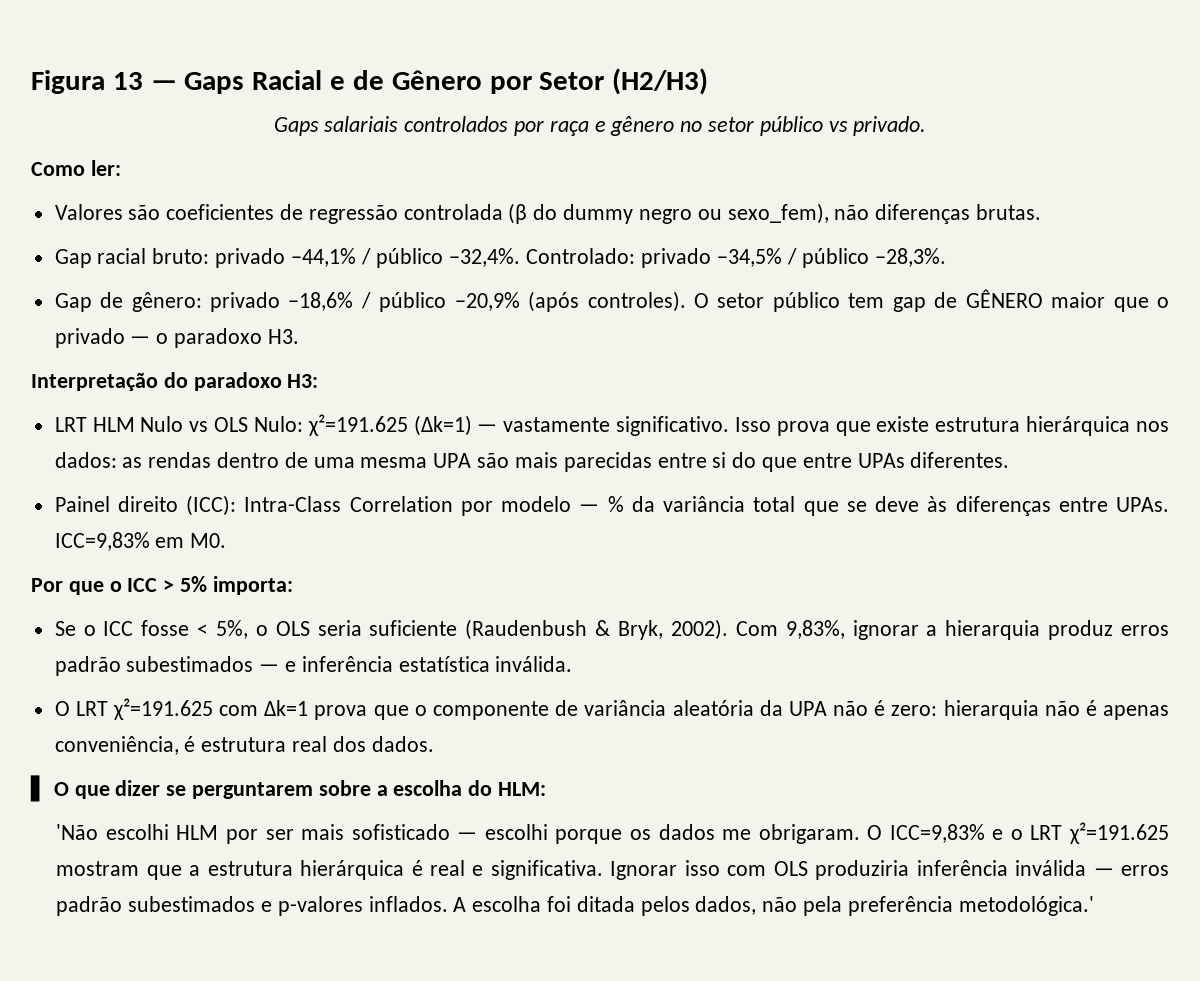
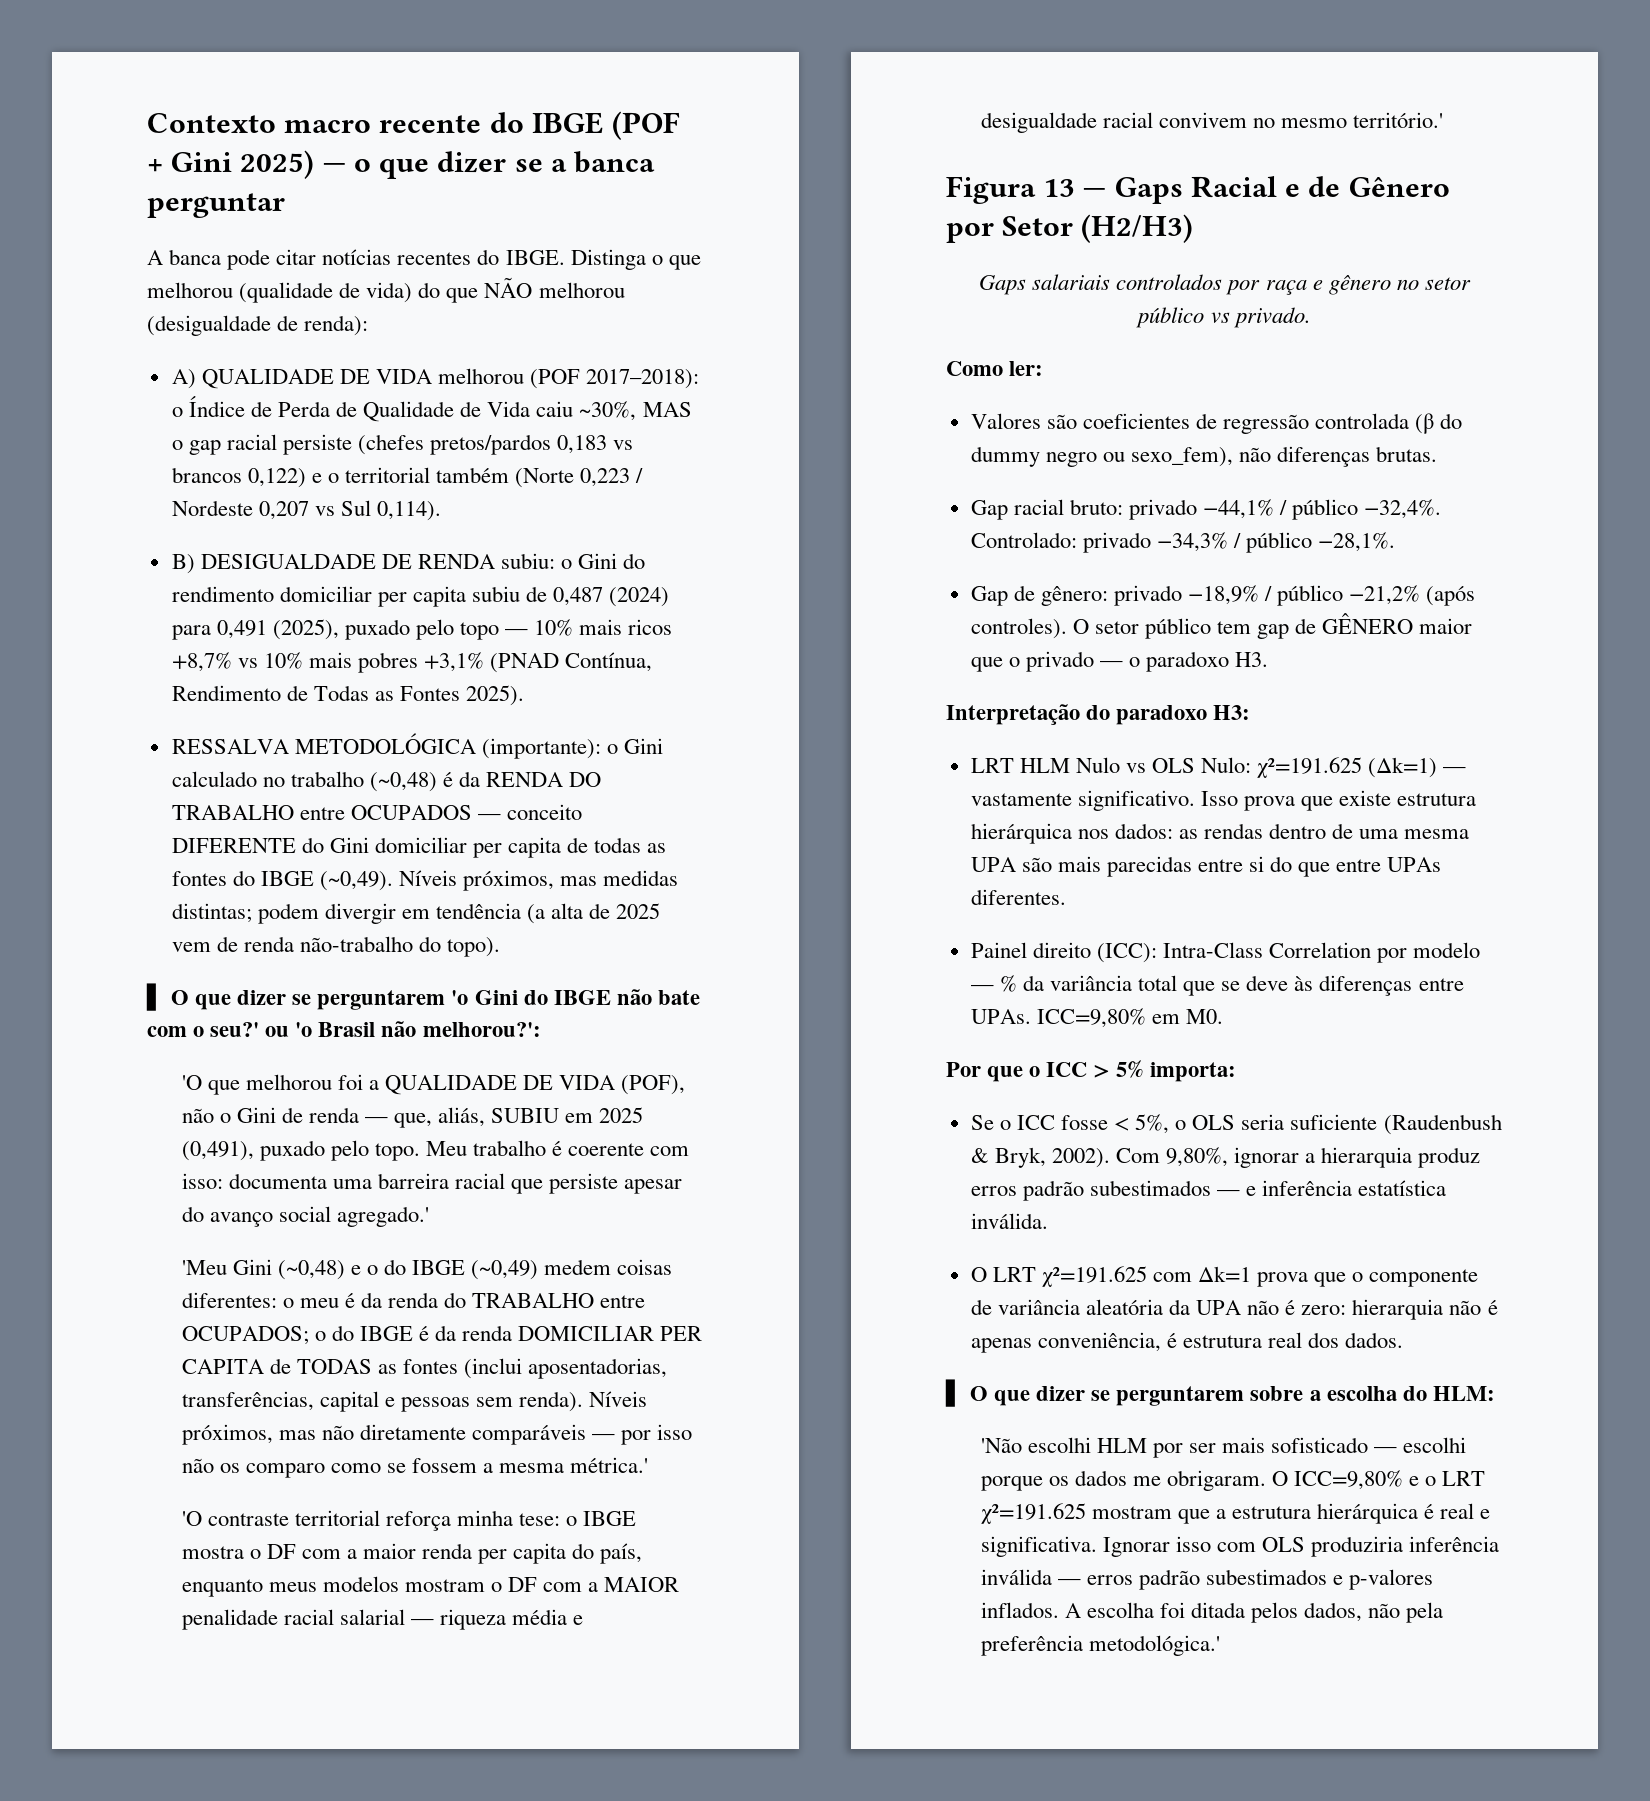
+ Contexto macro recente do IBGE (POF + Gini 2025) — o que dizer se a banca perguntar
+ A banca pode citar notícias recentes do IBGE. Distinga o que melhorou (qualidade de vida) do que NÃO melhorou (desigualdade de renda):
+ A) QUALIDADE DE VIDA melhorou (POF 2017–2018): o Índice de Perda de Qualidade de Vida caiu ~30%, MAS o gap racial persiste (chefes pretos/pardos 0,183 vs brancos 0,122) e o territorial também (Norte 0,223 / Nordeste 0,207 vs Sul 0,114).
+ B) DESIGUALDADE DE RENDA subiu: o Gini do rendimento domiciliar per capita subiu de 0,487 (2024) para 0,491 (2025), puxado pelo topo — 10% mais ricos +8,7% vs 10% mais pobres +3,1% (PNAD Contínua, Rendimento de Todas as Fontes 2025).
+ RESSALVA METODOLÓGICA (importante): o Gini calculado no trabalho (~0,48) é da RENDA DO TRABALHO entre OCUPADOS — conceito DIFERENTE do Gini domiciliar per capita de todas as fontes do IBGE (~0,49). Níveis próximos, mas medidas distintas; podem divergir em tendência (a alta de 2025 vem de renda não-trabalho do topo).
+ ▌ O que dizer se perguntarem 'o Gini do IBGE não bate com o seu?' ou 'o Brasil não melhorou?':
+ 'O que melhorou foi a QUALIDADE DE VIDA (POF), não o Gini de renda — que, aliás, SUBIU em 2025 (0,491), puxado pelo topo. Meu trabalho é coerente com isso: documenta uma barreira racial que persiste apesar do avanço social agregado.'
+ 'Meu Gini (~0,48) e o do IBGE (~0,49) medem coisas diferentes: o meu é da renda do TRABALHO entre OCUPADOS; o do IBGE é da renda DOMICILIAR PER CAPITA de TODAS as fontes (inclui aposentadorias, transferências, capital e pessoas sem renda). Níveis próximos, mas não diretamente comparáveis — por isso não os comparo como se fossem a mesma métrica.'
+ 'O contraste territorial reforça minha tese: o IBGE mostra o DF com a maior renda per capita do país, enquanto meus modelos mostram o DF com a MAIOR penalidade racial salarial — riqueza média e desigualdade racial convivem no mesmo território.'
- Controlado: privado −34,5% / público −28,3%.
+ Controlado: privado −34,3% / público −28,1%.
- Gap de gênero: privado −18,6% / público −20,9% (após controles).
+ Gap de gênero: privado −18,9% / público −21,2% (após controles).
- ICC=9,83% em M0.
+ ICC=9,80% em M0.
- Com 9,83%, ignorar a hierarquia produz erros padrão subestimados — e inferência estatística inválida.
+ Com 9,80%, ignorar a hierarquia produz erros padrão subestimados — e inferência estatística inválida.
- O ICC=9,83% e o LRT χ²=191.625 mostram que a estrutura hierárquica é real e significativa.
+ O ICC=9,80% e o LRT χ²=191.625 mostram que a estrutura hierárquica é real e significativa.

